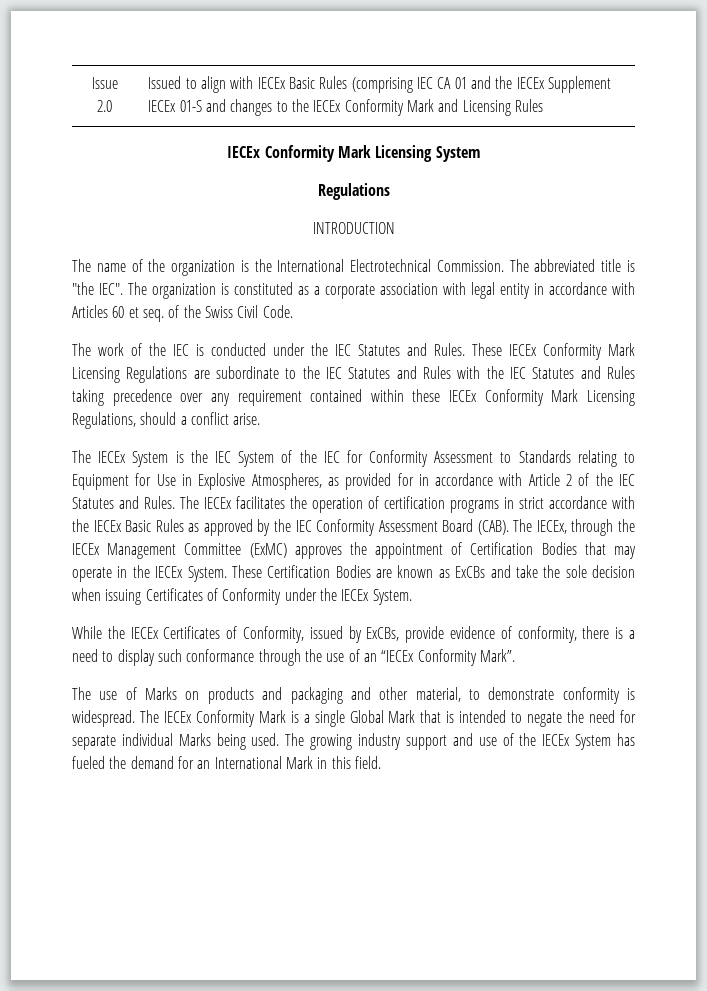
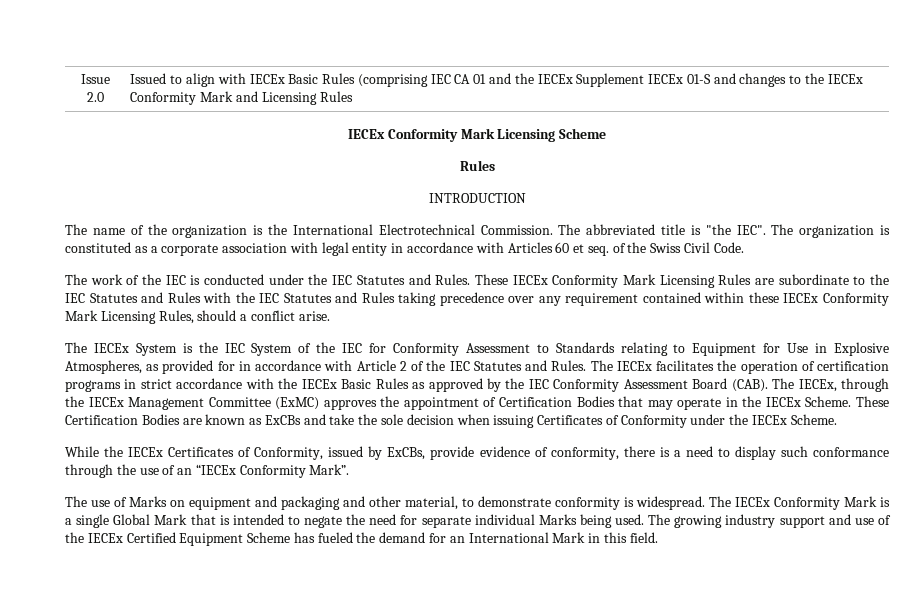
- IECEx Conformity Mark Licensing System
- Regulations
+ IECEx Conformity Mark Licensing Scheme
+ Rules
- These IECEx Conformity Mark Licensing Regulations are subordinate to the IEC Statutes and Rules with the IEC Statutes and Rules taking precedence over any requirement contained within these IECEx Conformity Mark Licensing Regulations, should a conflict arise.
+ These IECEx Conformity Mark Licensing Rules are subordinate to the IEC Statutes and Rules with the IEC Statutes and Rules taking precedence over any requirement contained within these IECEx Conformity Mark Licensing Rules, should a conflict arise.
- The IECEx, through the IECEx Management Committee (ExMC) approves the appointment of Certification Bodies that may operate in the IECEx System.
+ The IECEx, through the IECEx Management Committee (ExMC) approves the appointment of Certification Bodies that may operate in the IECEx Scheme.
- These Certification Bodies are known as ExCBs and take the sole decision when issuing Certificates of Conformity under the IECEx System.
+ These Certification Bodies are known as ExCBs and take the sole decision when issuing Certificates of Conformity under the IECEx Scheme.
- The use of Marks on products and packaging and other material, to demonstrate conformity is widespread.
+ The use of Marks on equipment and packaging and other material, to demonstrate conformity is widespread.
- The growing industry support and use of the IECEx System has fueled the demand for an International Mark in this field.
+ The growing industry support and use of the IECEx Certified Equipment Scheme has fueled the demand for an International Mark in this field.

